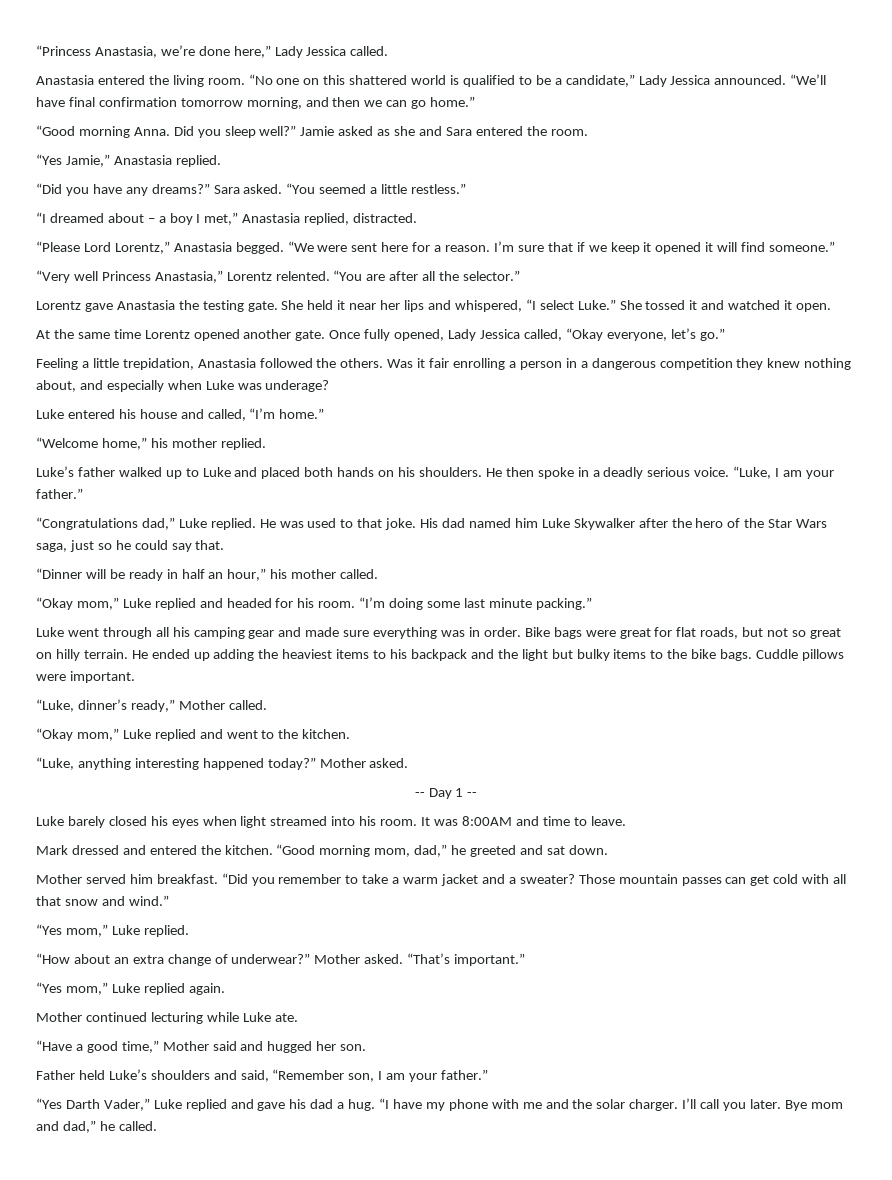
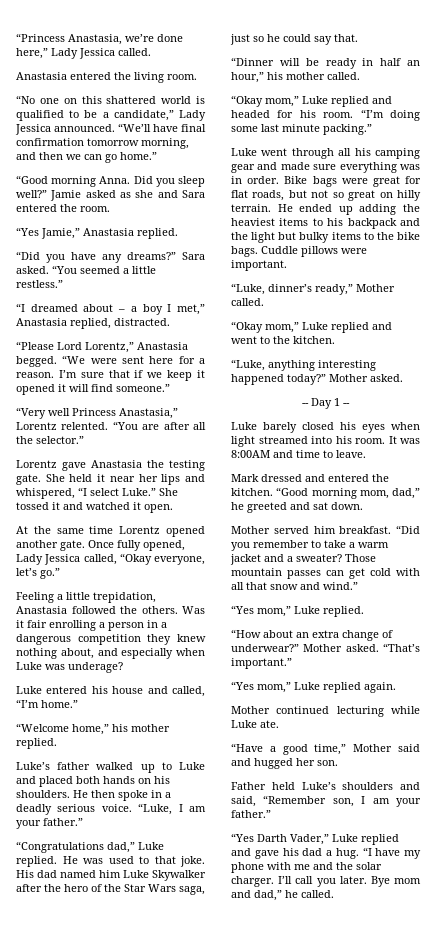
- Anastasia entered the living room. “No one on this shattered world is qualified to be a candidate,” Lady Jessica announced.
+ Anastasia entered the living room.
+ “No one on this shattered world is qualified to be a candidate,” Lady Jessica announced.

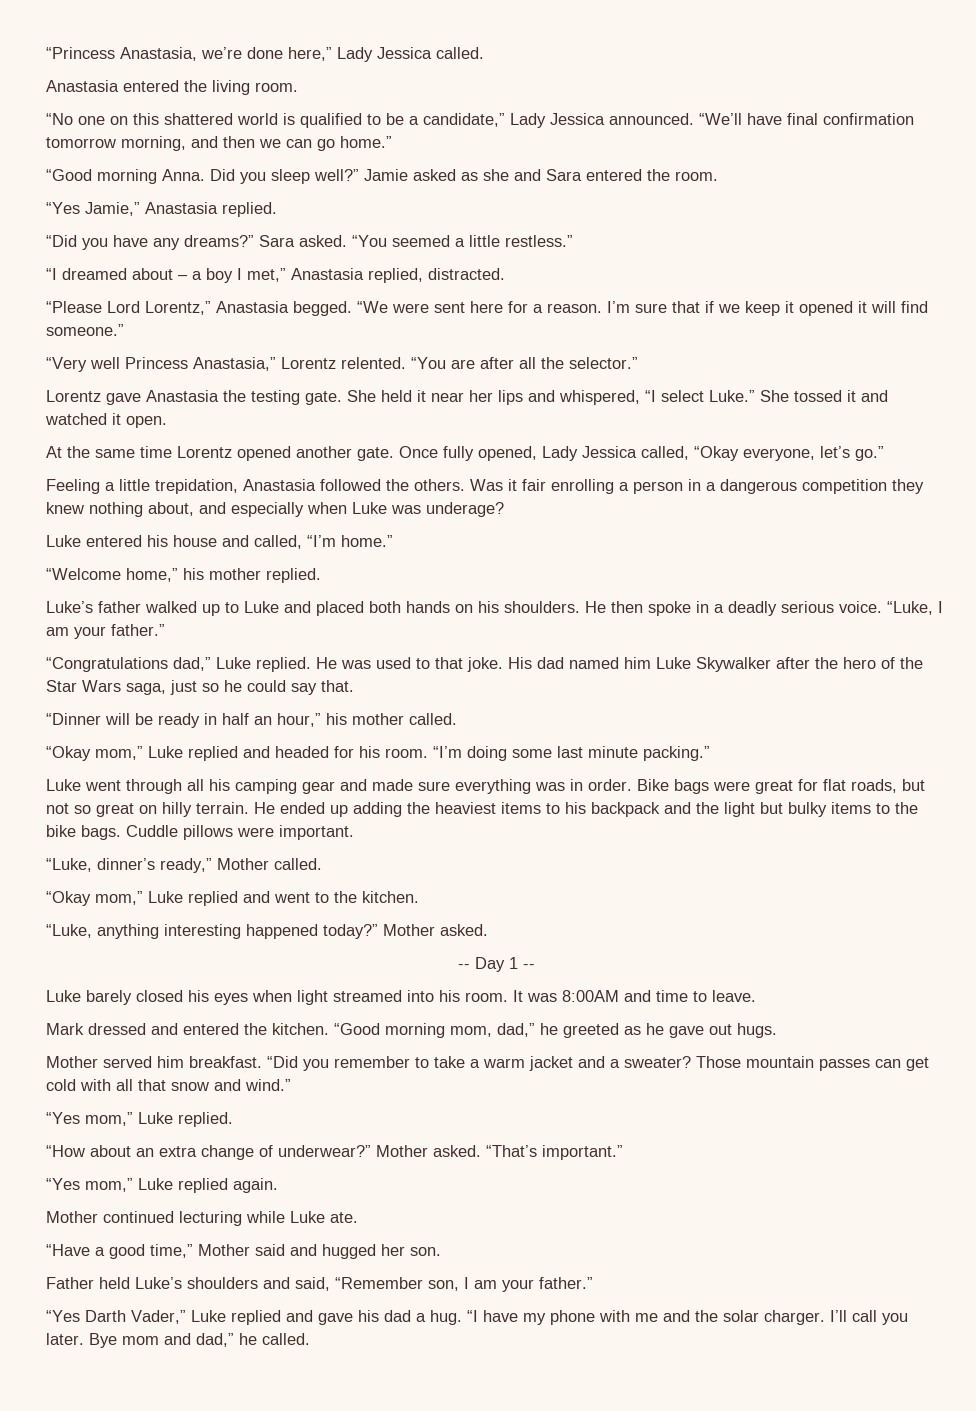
- “Good morning mom, dad,” he greeted and sat down.
+ “Good morning mom, dad,” he greeted as he gave out hugs.

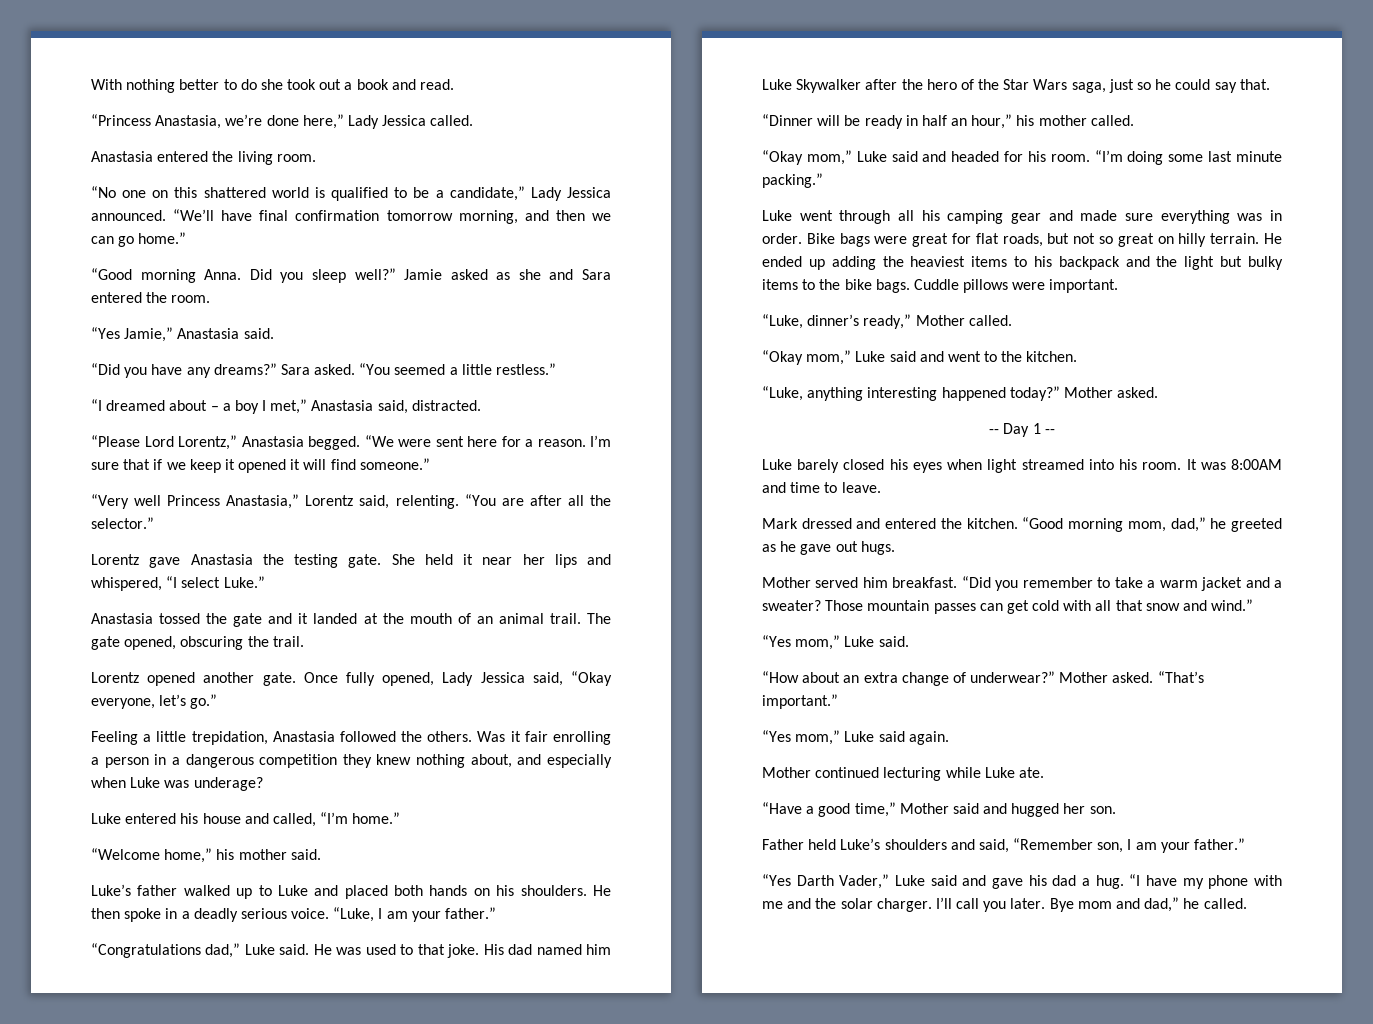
+ With nothing better to do she took out a book and read.
- “Yes Jamie,” Anastasia replied.
+ “Yes Jamie,” Anastasia said.
- “I dreamed about – a boy I met,” Anastasia replied, distracted.
+ “I dreamed about – a boy I met,” Anastasia said, distracted.
- “Very well Princess Anastasia,” Lorentz relented.
+ “Very well Princess Anastasia,” Lorentz said, relenting.
- She held it near her lips and whispered, “I select Luke.” She tossed it and watched it open.
- At the same time Lorentz opened another gate.
+ She held it near her lips and whispered, “I select Luke.”
+ Anastasia tossed the gate and it landed at the mouth of an animal trail. The gate opened, obscuring the trail.
+ Lorentz opened another gate.
- Once fully opened, Lady Jessica called, “Okay everyone, let’s go.”
+ Once fully opened, Lady Jessica said, “Okay everyone, let’s go.”
- “Welcome home,” his mother replied.
+ “Welcome home,” his mother said.
- “Congratulations dad,” Luke replied.
+ “Congratulations dad,” Luke said.
- “Okay mom,” Luke replied and headed for his room.
+ “Okay mom,” Luke said and headed for his room.
- “Okay mom,” Luke replied and went to the kitchen.
+ “Okay mom,” Luke said and went to the kitchen.
- “Yes mom,” Luke replied.
+ “Yes mom,” Luke said.
- “Yes mom,” Luke replied again.
+ “Yes mom,” Luke said again.
- “Yes Darth Vader,” Luke replied and gave his dad a hug.
+ “Yes Darth Vader,” Luke said and gave his dad a hug.

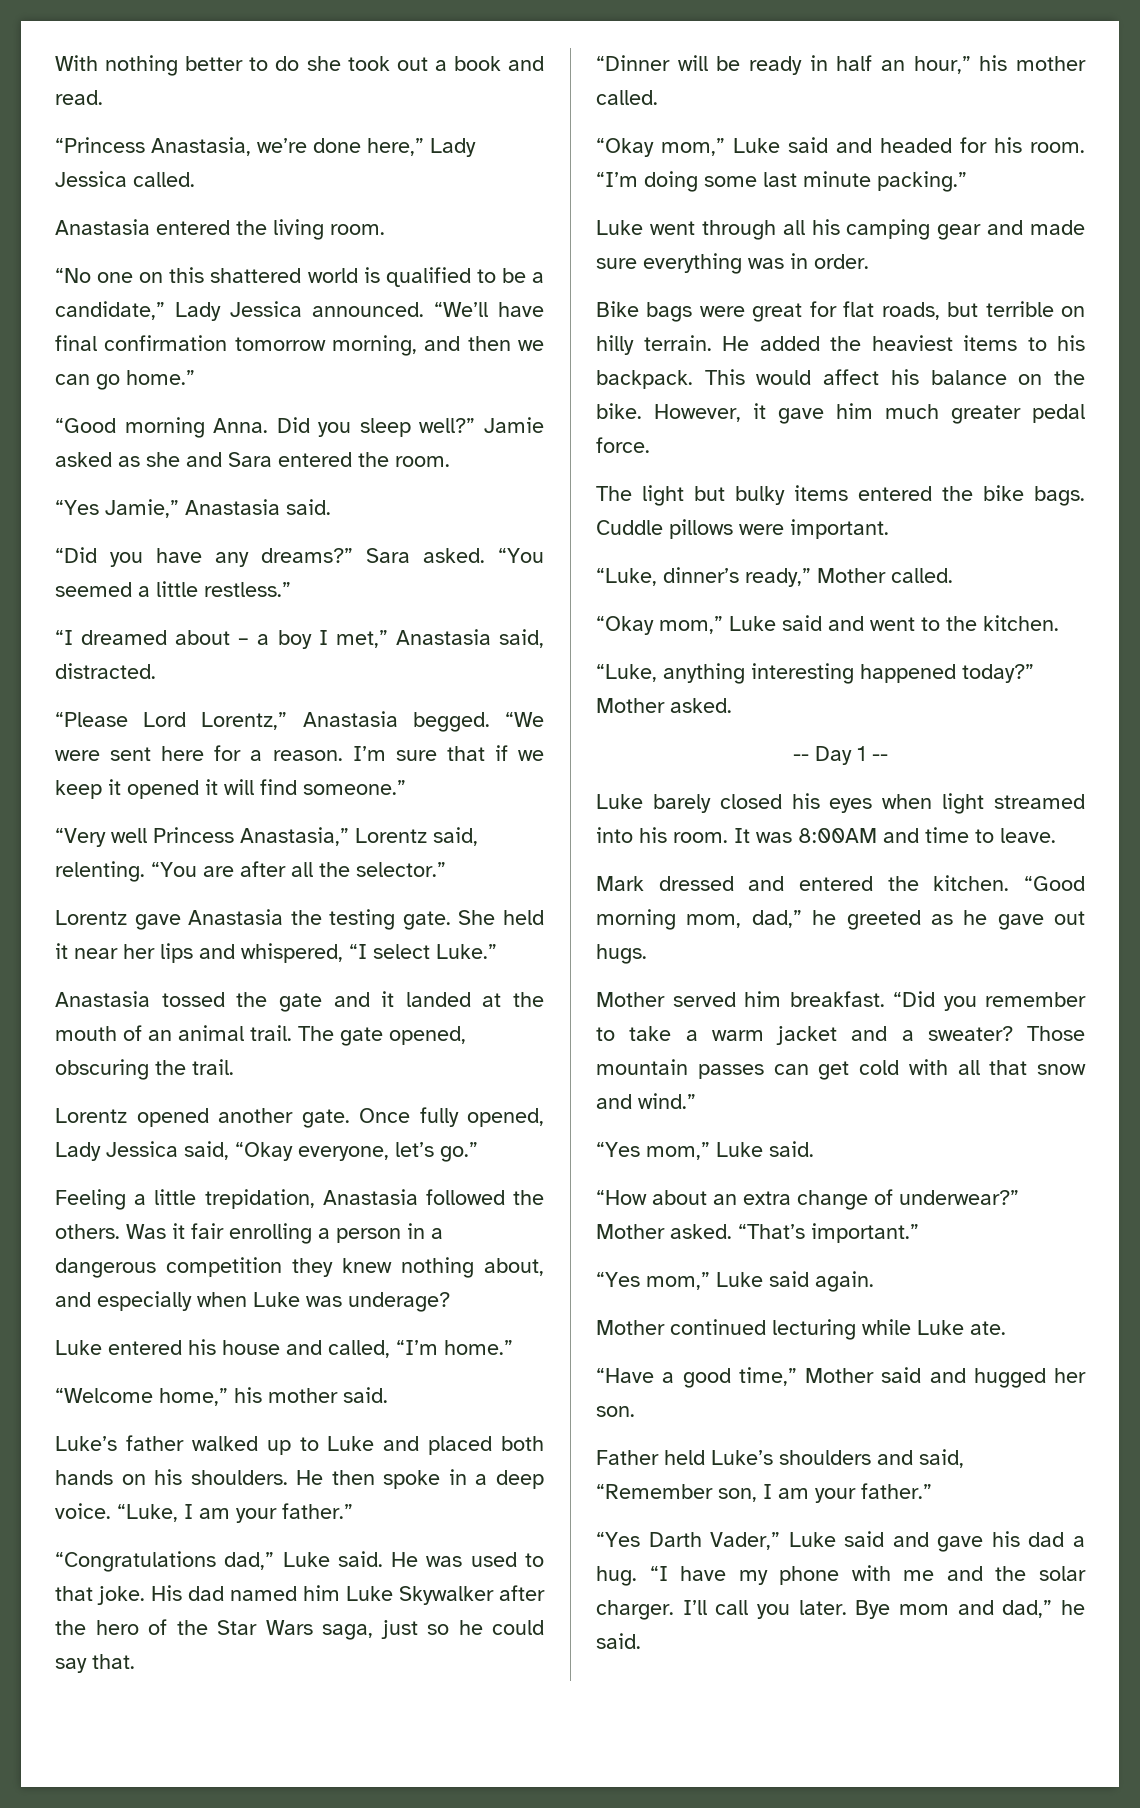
- He then spoke in a deadly serious voice.
+ He then spoke in a deep voice.
- Luke went through all his camping gear and made sure everything was in order. Bike bags were great for flat roads, but not so great on hilly terrain.
+ Luke went through all his camping gear and made sure everything was in order.
+ Bike bags were great for flat roads, but terrible on hilly terrain.
- He ended up adding the heaviest items to his backpack and the light but bulky items to the bike bags.
+ He added the heaviest items to his backpack. This would affect his balance on the bike. However, it gave him much greater pedal force.
+ The light but bulky items entered the bike bags.
- Bye mom and dad,” he called.
+ Bye mom and dad,” he said.

